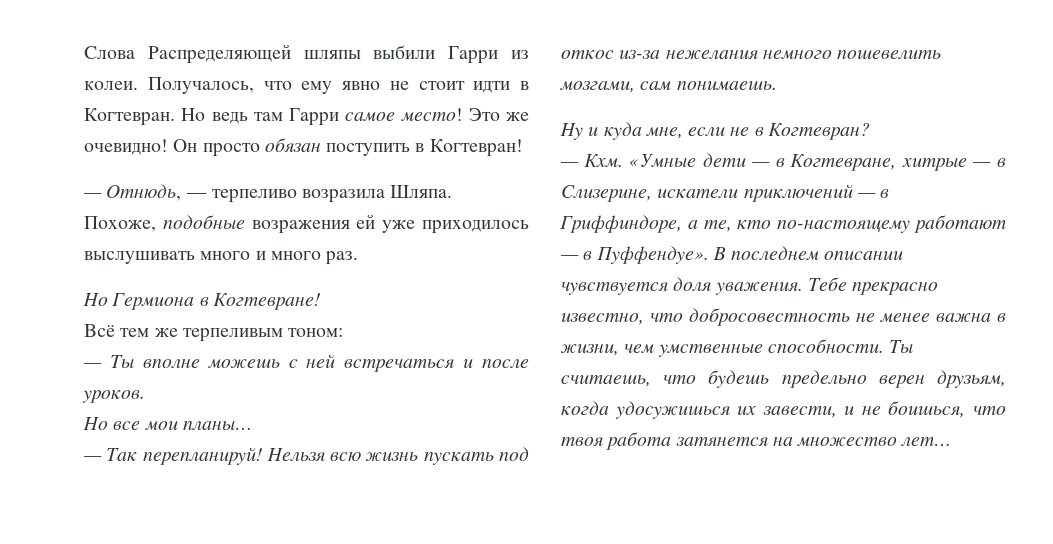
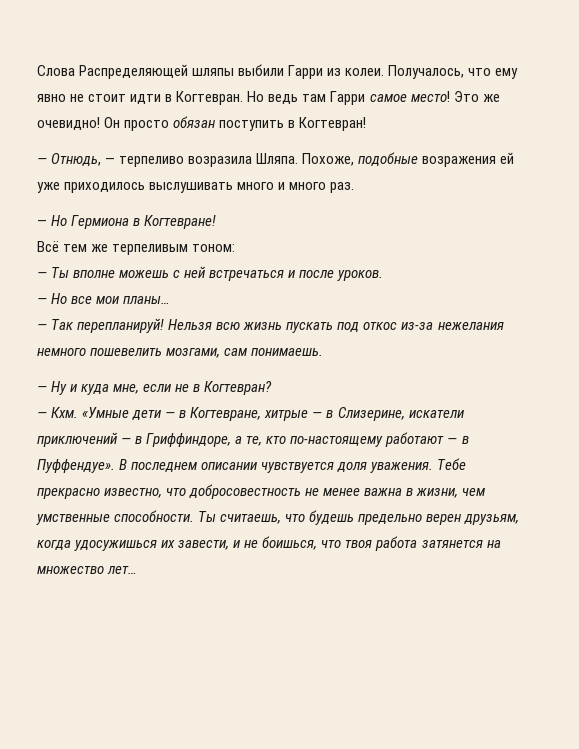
- Но Гермиона в Когтевране!
+ — Но Гермиона в Когтевране!
- Но все мои планы…
+ — Но все мои планы…
- Ну и куда мне, если не в Когтевран?
+ — Ну и куда мне, если не в Когтевран?

